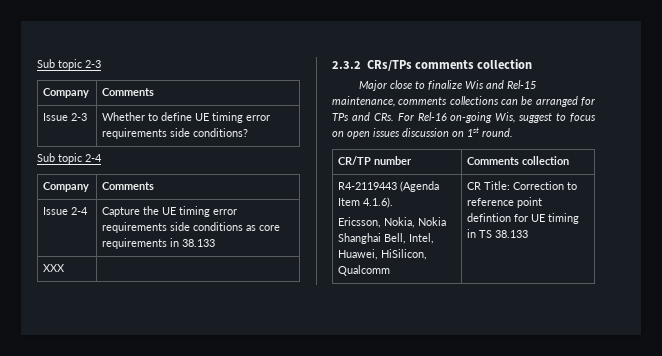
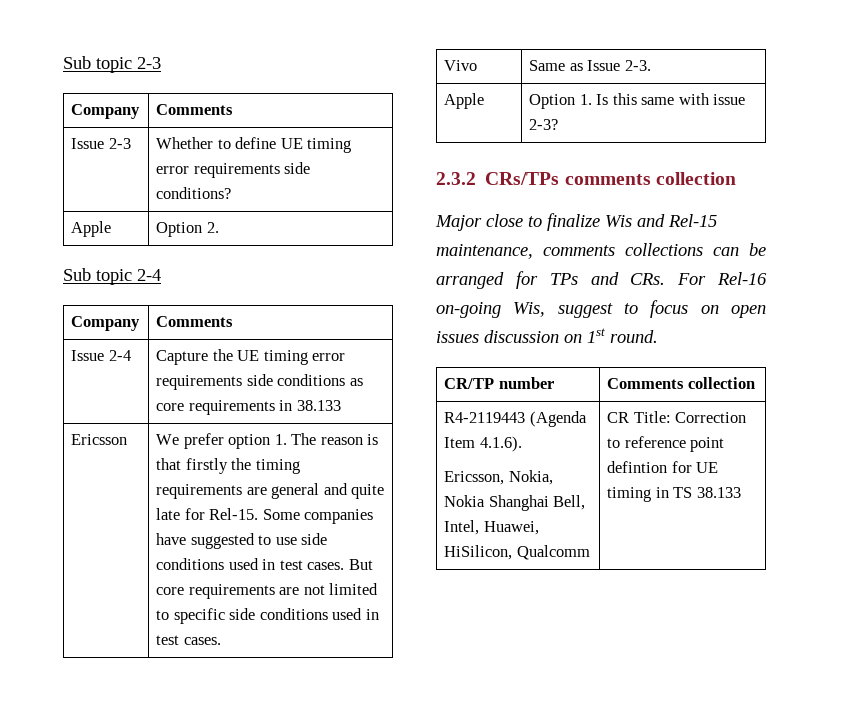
+ Apple | Option 2.
- XXX
+ Ericsson | We prefer option 1. The reason is that firstly the timing requirements are general and quite late for Rel-15. Some companies have suggested to use side conditions used in test cases. But core requirements are not limited to specific side conditions used in test cases.
+ Vivo | Same as Issue 2-3.
+ Apple | Option 1. Is this same with issue 2-3?

